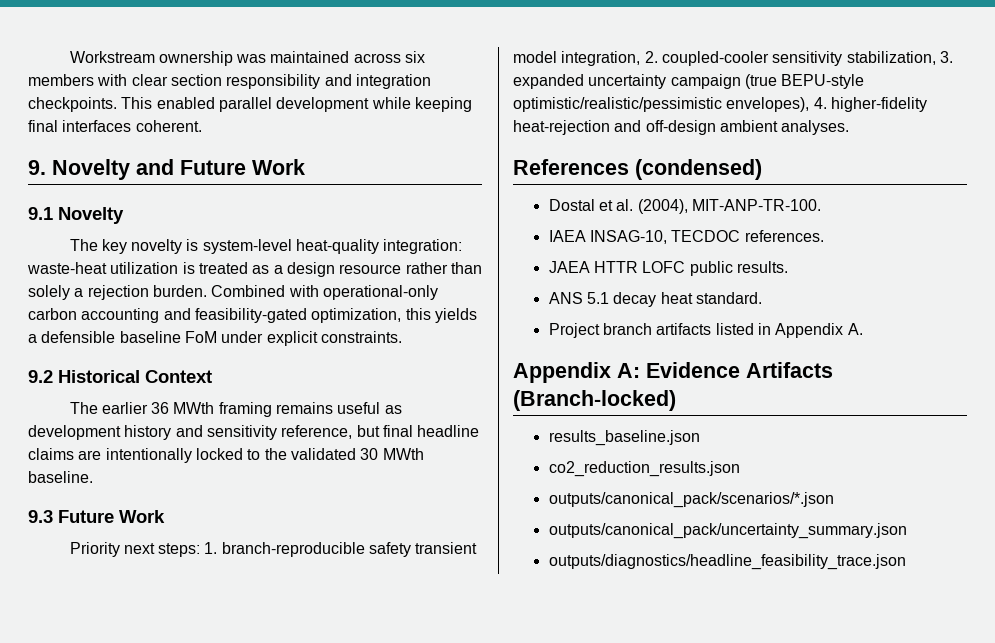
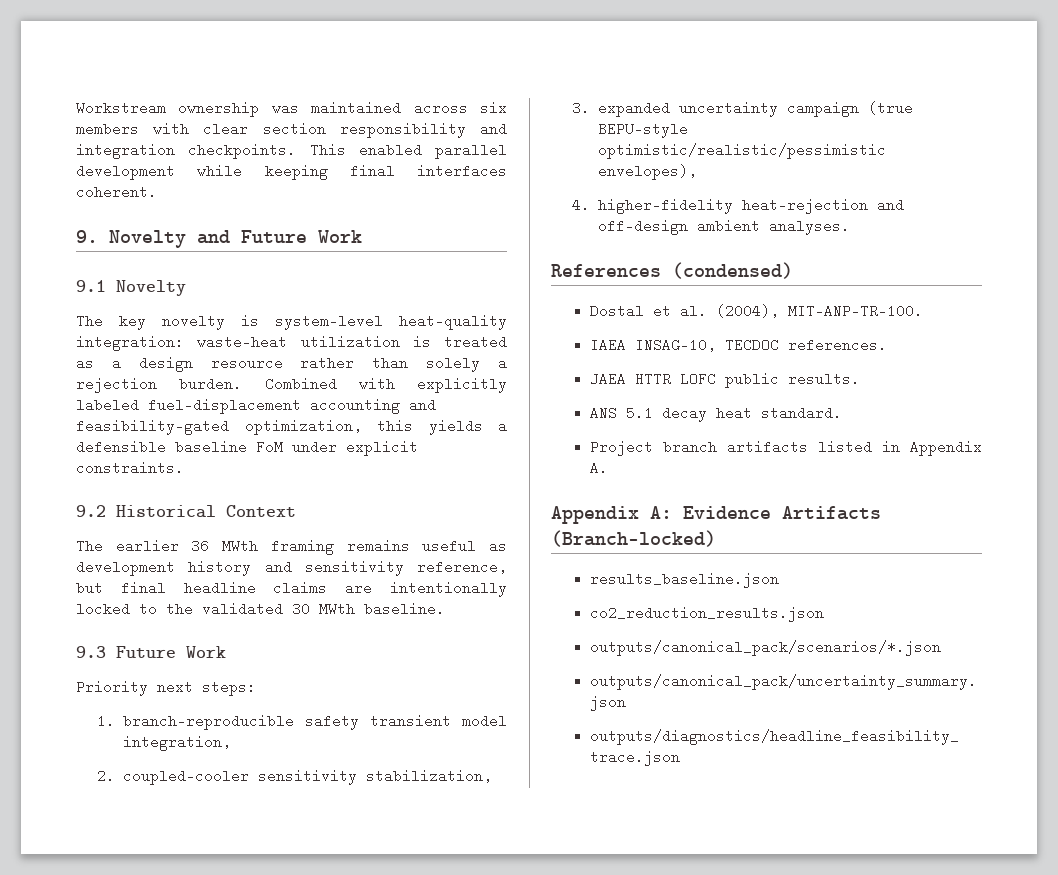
- Combined with operational-only carbon accounting and feasibility-gated optimization, this yields a defensible baseline FoM under explicit constraints.
+ Combined with explicitly labeled fuel-displacement accounting and feasibility-gated optimization, this yields a defensible baseline FoM under explicit constraints.
- Priority next steps: 1. branch-reproducible safety transient model integration, 2. coupled-cooler sensitivity stabilization, 3. expanded uncertainty campaign (true BEPU-style optimistic/realistic/pessimistic envelopes), 4. higher-fidelity heat-rejection and off-design ambient analyses.
+ Priority next steps:
+ 1. branch-reproducible safety transient model integration,
+ 2. coupled-cooler sensitivity stabilization,
+ 3. expanded uncertainty campaign (true BEPU-style optimistic/realistic/pessimistic envelopes),
+ 4. higher-fidelity heat-rejection and off-design ambient analyses.

